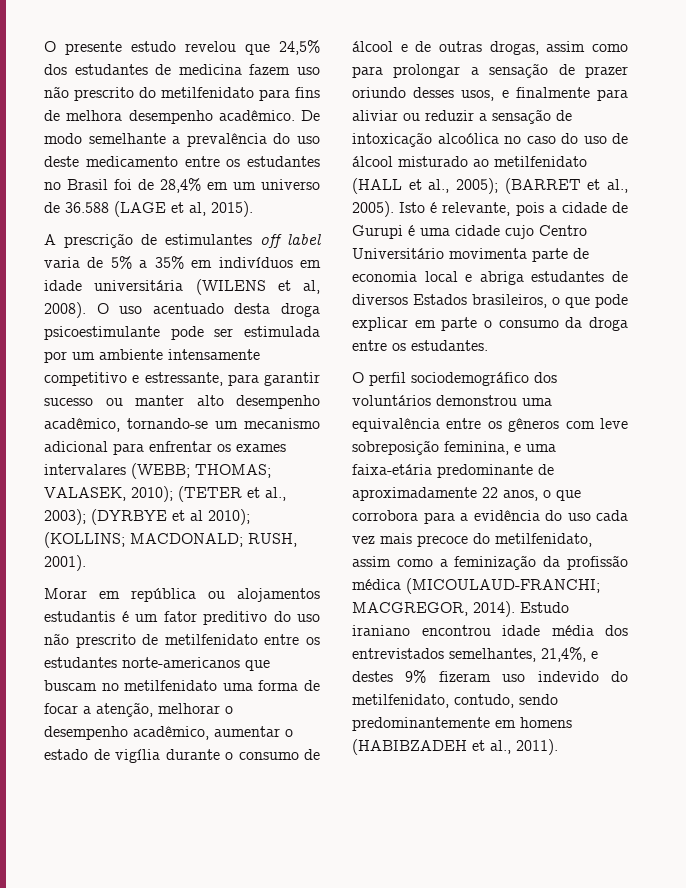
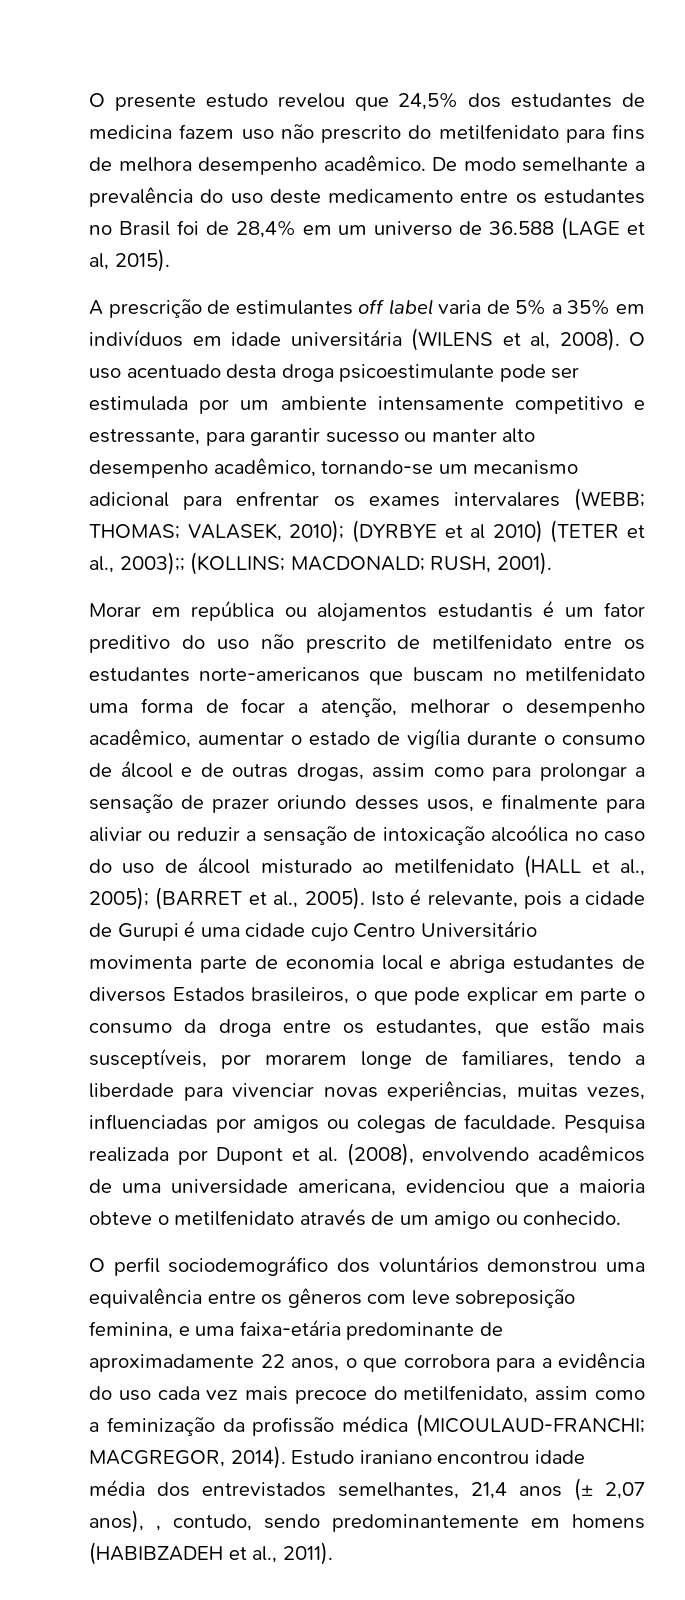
- O uso acentuado desta droga psicoestimulante pode ser estimulada por um ambiente intensamente competitivo e estressante, para garantir sucesso ou manter alto desempenho acadêmico, tornando-se um mecanismo adicional para enfrentar os exames intervalares (WEBB; THOMAS; VALASEK, 2010); (TETER et al., 2003); (DYRBYE et al 2010); (KOLLINS; MACDONALD; RUSH, 2001).
+ O uso acentuado desta droga psicoestimulante pode ser estimulada por um ambiente intensamente competitivo e estressante, para garantir sucesso ou manter alto desempenho acadêmico, tornando-se um mecanismo adicional para enfrentar os exames intervalares (WEBB; THOMAS; VALASEK, 2010); (DYRBYE et al 2010) (TETER et al., 2003);; (KOLLINS; MACDONALD; RUSH, 2001).
- Isto é relevante, pois a cidade de Gurupi é uma cidade cujo Centro Universitário movimenta parte de economia local e abriga estudantes de diversos Estados brasileiros, o que pode explicar em parte o consumo da droga entre os estudantes.
+ Isto é relevante, pois a cidade de Gurupi é uma cidade cujo Centro Universitário movimenta parte de economia local e abriga estudantes de diversos Estados brasileiros, o que pode explicar em parte o consumo da droga entre os estudantes, que estão mais susceptíveis, por morarem longe de familiares, tendo a liberdade para vivenciar novas experiências, muitas vezes, influenciadas por amigos ou colegas de faculdade. Pesquisa realizada por Dupont et al. (2008), envolvendo acadêmicos de uma universidade americana, evidenciou que a maioria obteve o metilfenidato através de um amigo ou conhecido.
- Estudo iraniano encontrou idade média dos entrevistados semelhantes, 21,4%, e destes 9% fizeram uso indevido do metilfenidato, contudo, sendo predominantemente em homens (HABIBZADEH et al., 2011).
+ Estudo iraniano encontrou idade média dos entrevistados semelhantes, 21,4 anos (± 2,07 anos), , contudo, sendo predominantemente em homens (HABIBZADEH et al., 2011).

